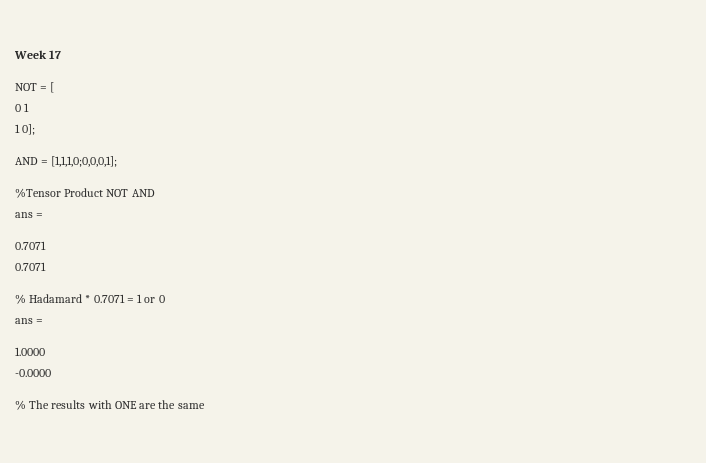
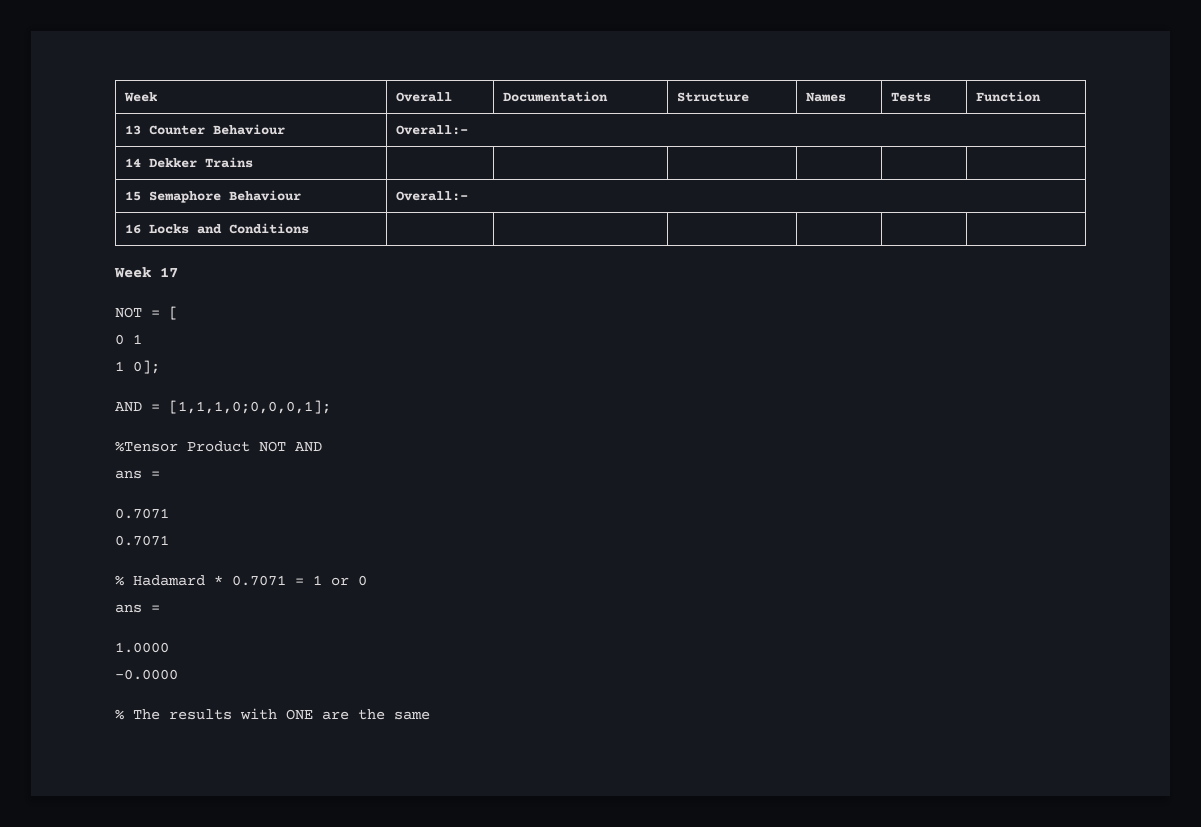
+ Week | Overall | Documentation | Structure | Names | Tests | Function
+ 13 Counter Behaviour | Overall:-
+ 14 Dekker Trains | | | | | |
+ 15 Semaphore Behaviour | Overall:-
+ 16 Locks and Conditions | | | | | |

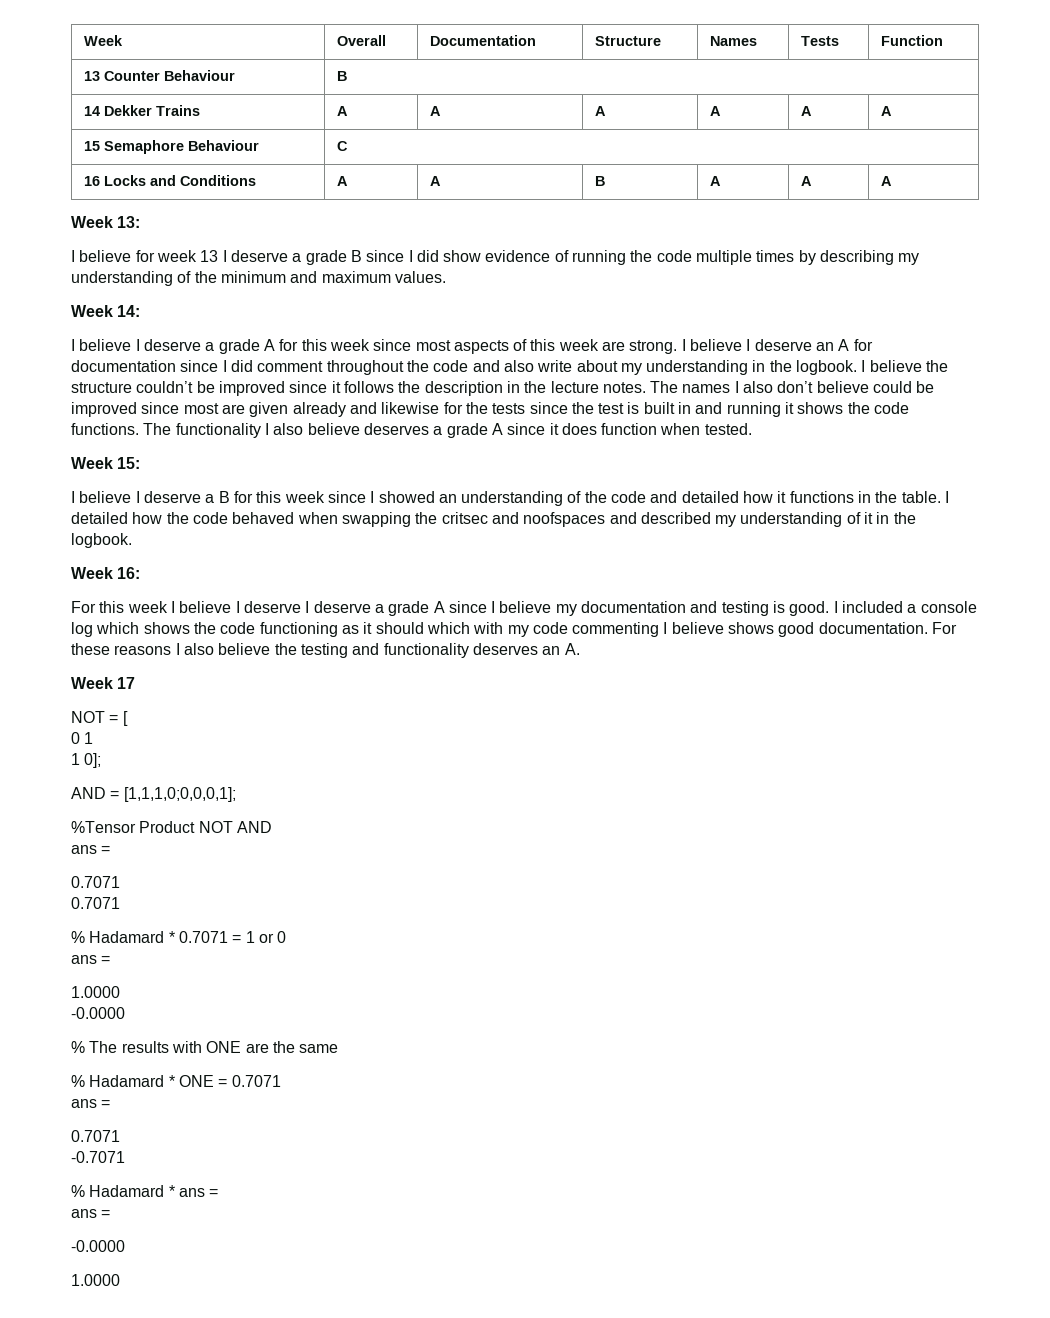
- 13 Counter Behaviour | Overall:-
+ 13 Counter Behaviour | B
- 14 Dekker Trains | | | | | |
+ 14 Dekker Trains | A | A | A | A | A | A
- 15 Semaphore Behaviour | Overall:-
+ 15 Semaphore Behaviour | C
- 16 Locks and Conditions | | | | | |
+ 16 Locks and Conditions | A | A | B | A | A | A
+ Week 13:
+ I believe for week 13 I deserve a grade B since I did show evidence of running the code multiple times by describing my understanding of the minimum and maximum values.
+ Week 14:
+ I believe I deserve a grade A for this week since most aspects of this week are strong. I believe I deserve an A for documentation since I did comment throughout the code and also write about my understanding in the logbook. I believe the structure couldn’t be improved since it follows the description in the lecture notes. The names I also don’t believe could be improved since most are given already and likewise for the tests since the test is built in and running it shows the code functions. The functionality I also believe deserves a grade A since it does function when tested.
+ Week 15:
+ I believe I deserve a B for this week since I showed an understanding of the code and detailed how it functions in the table. I detailed how the code behaved when swapping the critsec and noofspaces and described my understanding of it in the logbook.
+ Week 16:
+ For this week I believe I deserve I deserve a grade A since I believe my documentation and testing is good. I included a console log which shows the code functioning as it should which with my code commenting I believe shows good documentation. For these reasons I also believe the testing and functionality deserves an A.
+ % Hadamard * ONE = 0.7071
+ ans =
+ 0.7071
+ -0.7071
+ % Hadamard * ans =
+ ans =
+ -0.0000
+ 1.0000

